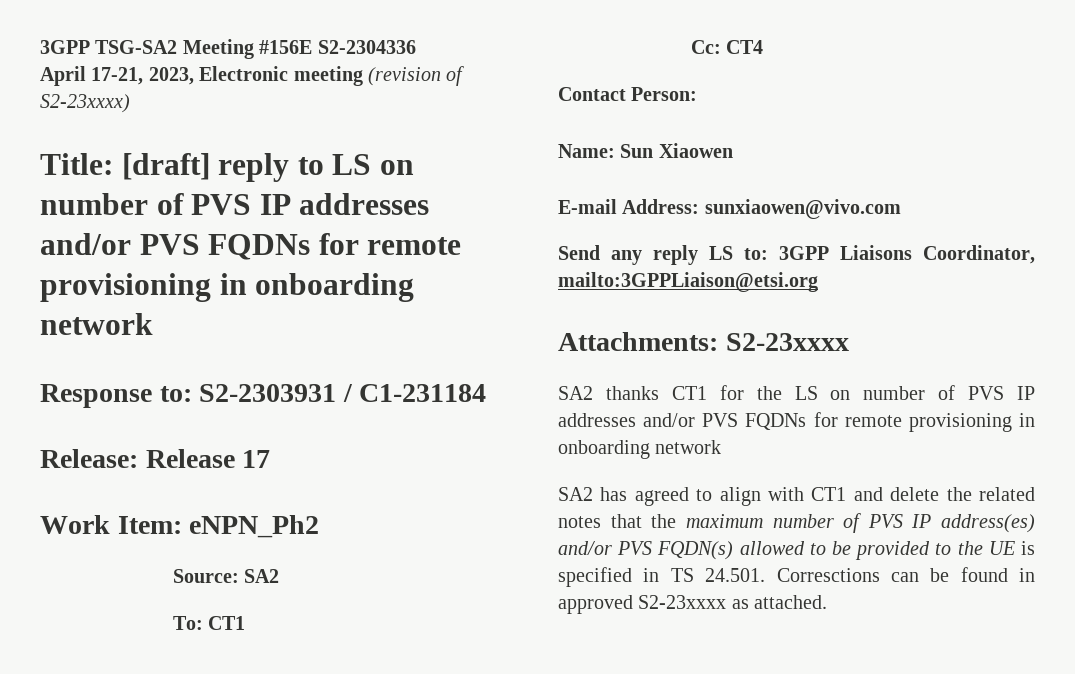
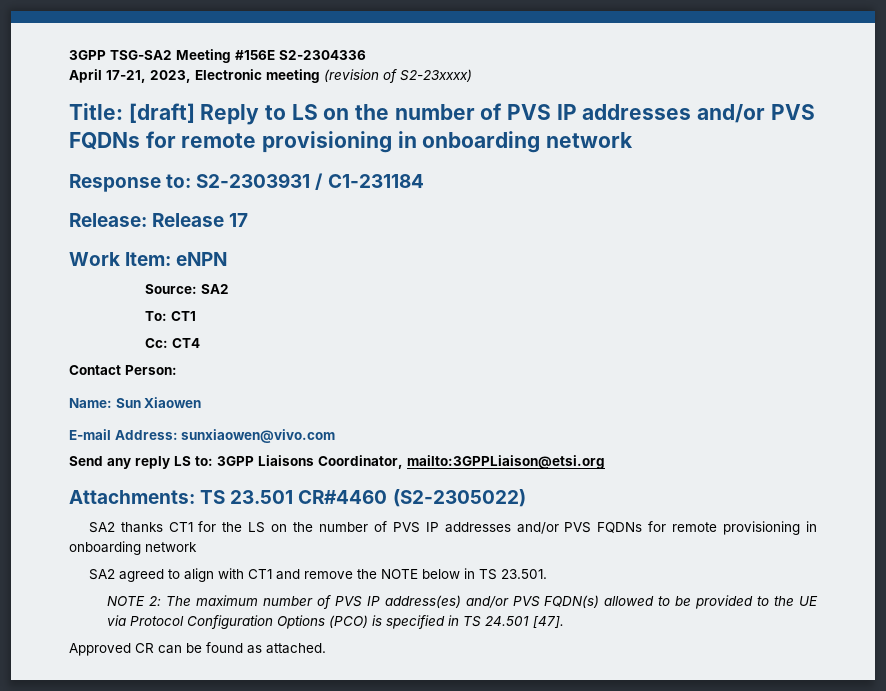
- Title: [draft] reply to LS on number of PVS IP addresses and/or PVS FQDNs for remote provisioning in onboarding network
+ Title: [draft] Reply to LS on the number of PVS IP addresses and/or PVS FQDNs for remote provisioning in onboarding network
- Work Item: eNPN_Ph2
+ Work Item: eNPN
- Attachments: S2-23xxxx
+ Attachments: TS 23.501 CR#4460 (S2-2305022)
- SA2 thanks CT1 for the LS on number of PVS IP addresses and/or PVS FQDNs for remote provisioning in onboarding network
+ SA2 thanks CT1 for the LS on the number of PVS IP addresses and/or PVS FQDNs for remote provisioning in onboarding network
- SA2 has agreed to align with CT1 and delete the related notes that the maximum number of PVS IP address(es) and/or PVS FQDN(s) allowed to be provided to the UE is specified in TS 24.501. Corresctions can be found in approved S2-23xxxx as attached.
+ SA2 agreed to align with CT1 and remove the NOTE below in TS 23.501.
+ NOTE 2: The maximum number of PVS IP address(es) and/or PVS FQDN(s) allowed to be provided to the UE via Protocol Configuration Options (PCO) is specified in TS 24.501 [47].
+ Approved CR can be found as attached.

